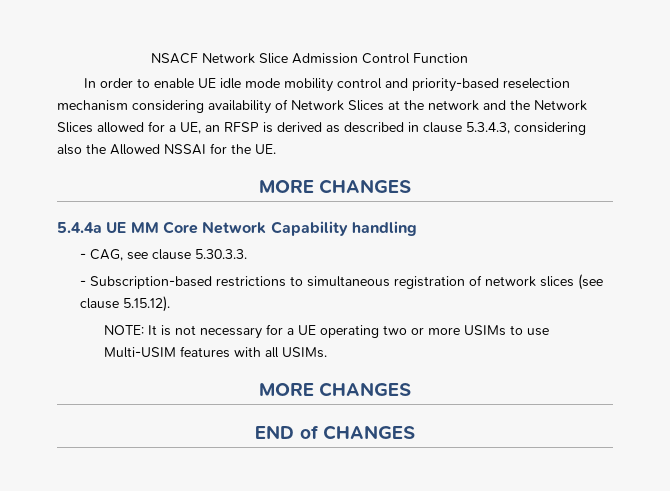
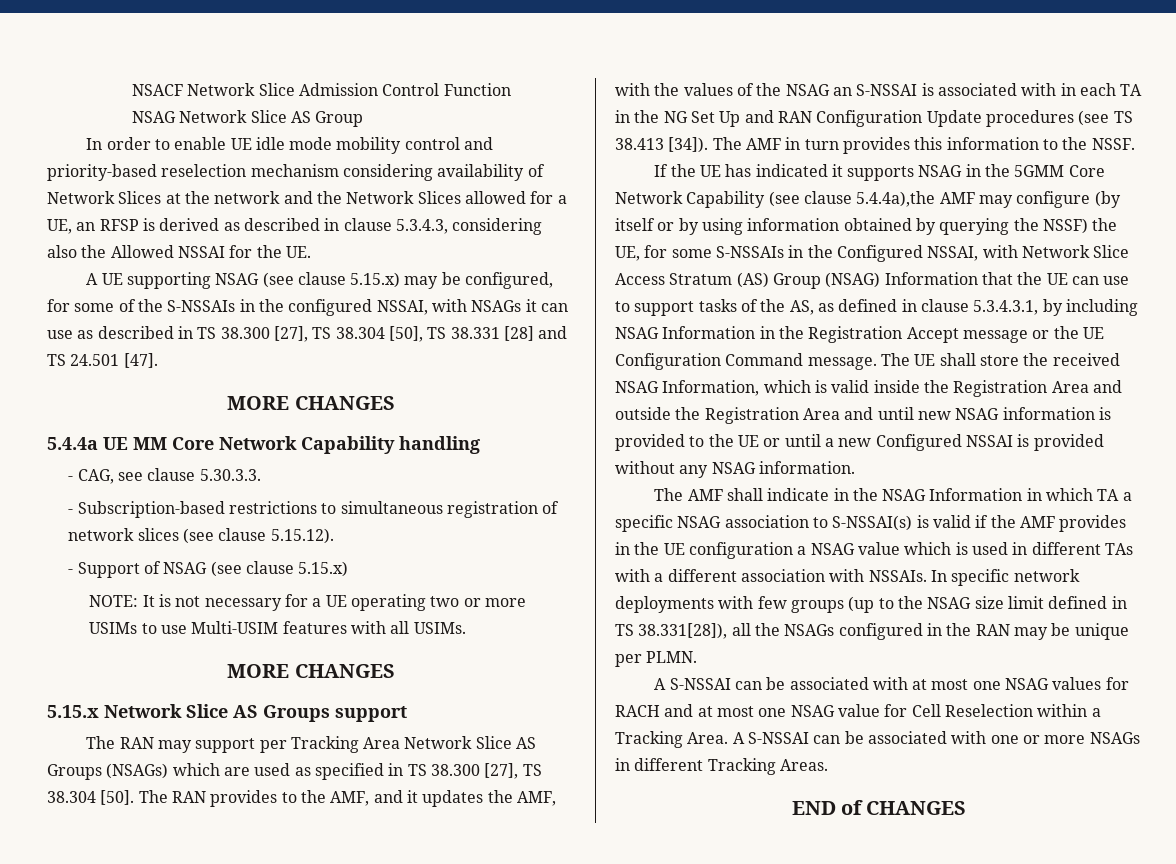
+ NSAG Network Slice AS Group
+ A UE supporting NSAG (see clause 5.15.x) may be configured, for some of the S-NSSAIs in the configured NSSAI, with NSAGs it can use as described in TS 38.300 [27], TS 38.304 [50], TS 38.331 [28] and TS 24.501 [47].
+ - Support of NSAG (see clause 5.15.x)
+ 5.15.x Network Slice AS Groups support
+ The RAN may support per Tracking Area Network Slice AS Groups (NSAGs) which are used as specified in TS 38.300 [27], TS 38.304 [50]. The RAN provides to the AMF, and it updates the AMF, with the values of the NSAG an S-NSSAI is associated with in each TA in the NG Set Up and RAN Configuration Update procedures (see TS 38.413 [34]). The AMF in turn provides this information to the NSSF.
+ If the UE has indicated it supports NSAG in the 5GMM Core Network Capability (see clause 5.4.4a),the AMF may configure (by itself or by using information obtained by querying the NSSF) the UE, for some S-NSSAIs in the Configured NSSAI, with Network Slice Access Stratum (AS) Group (NSAG) Information that the UE can use to support tasks of the AS, as defined in clause 5.3.4.3.1, by including NSAG Information in the Registration Accept message or the UE Configuration Command message. The UE shall store the received NSAG Information, which is valid inside the Registration Area and outside the Registration Area and until new NSAG information is provided to the UE or until a new Configured NSSAI is provided without any NSAG information.
+ The AMF shall indicate in the NSAG Information in which TA a specific NSAG association to S-NSSAI(s) is valid if the AMF provides in the UE configuration a NSAG value which is used in different TAs with a different association with NSSAIs. In specific network deployments with few groups (up to the NSAG size limit defined in TS 38.331[28]), all the NSAGs configured in the RAN may be unique per PLMN.
+ A S-NSSAI can be associated with at most one NSAG values for RACH and at most one NSAG value for Cell Reselection within a Tracking Area. A S-NSSAI can be associated with one or more NSAGs in different Tracking Areas.

